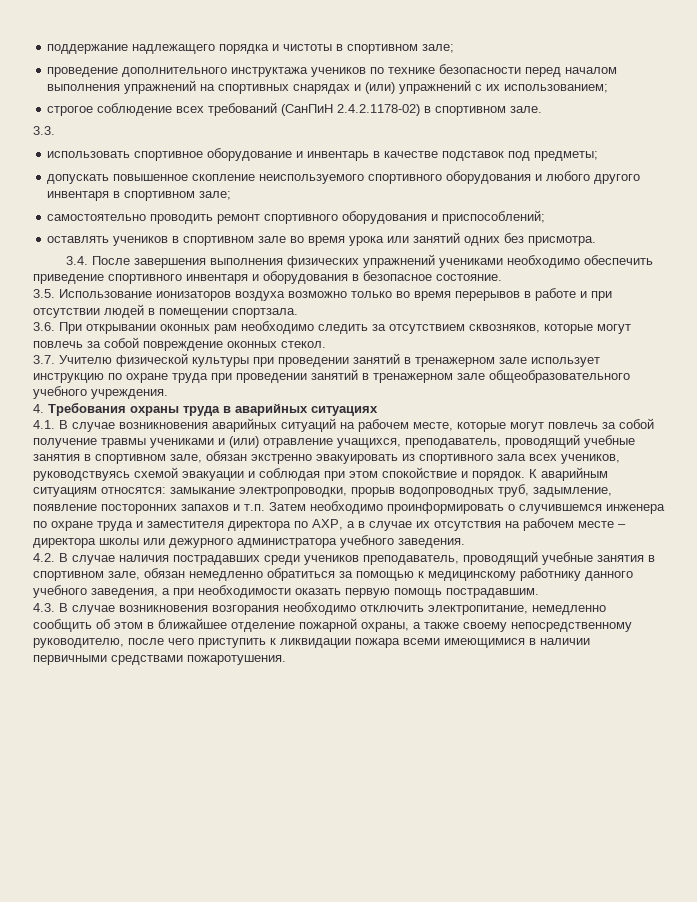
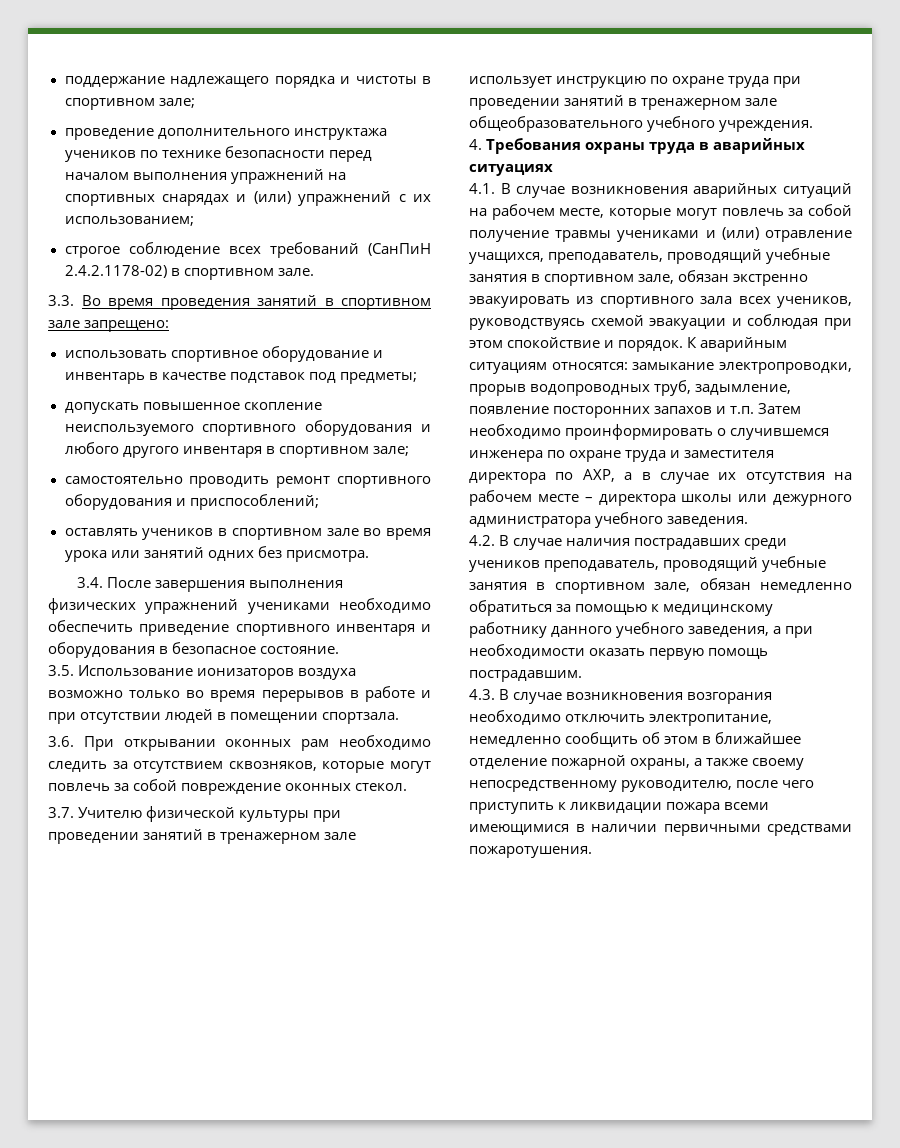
- 3.3.
+ 3.3. Во время проведения занятий в спортивном зале запрещено:

